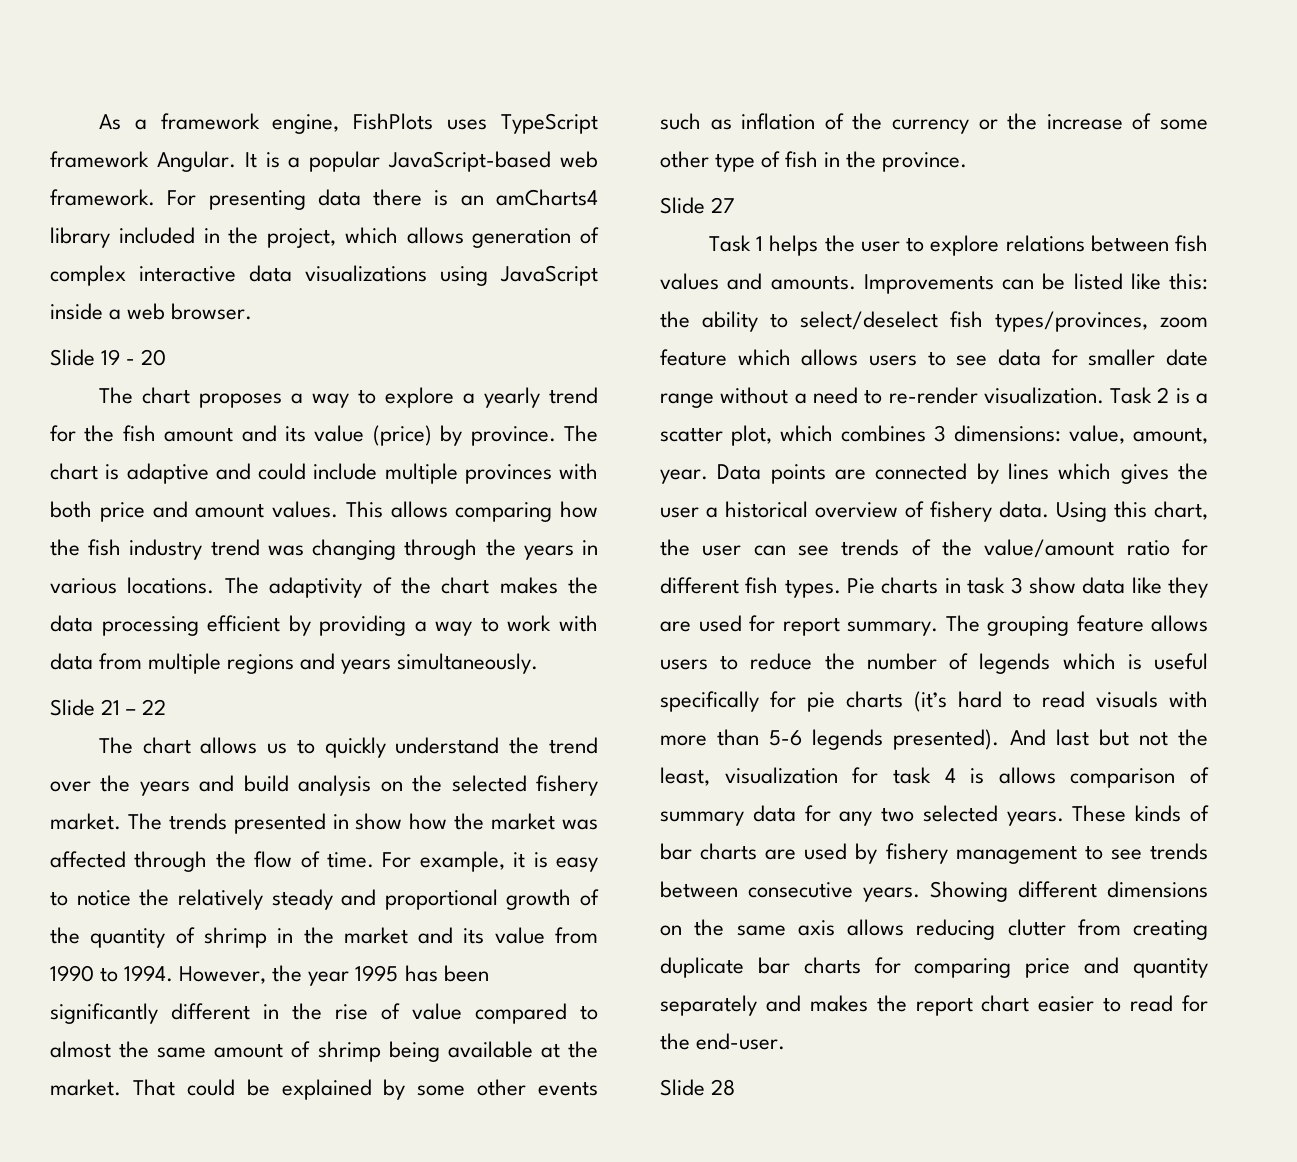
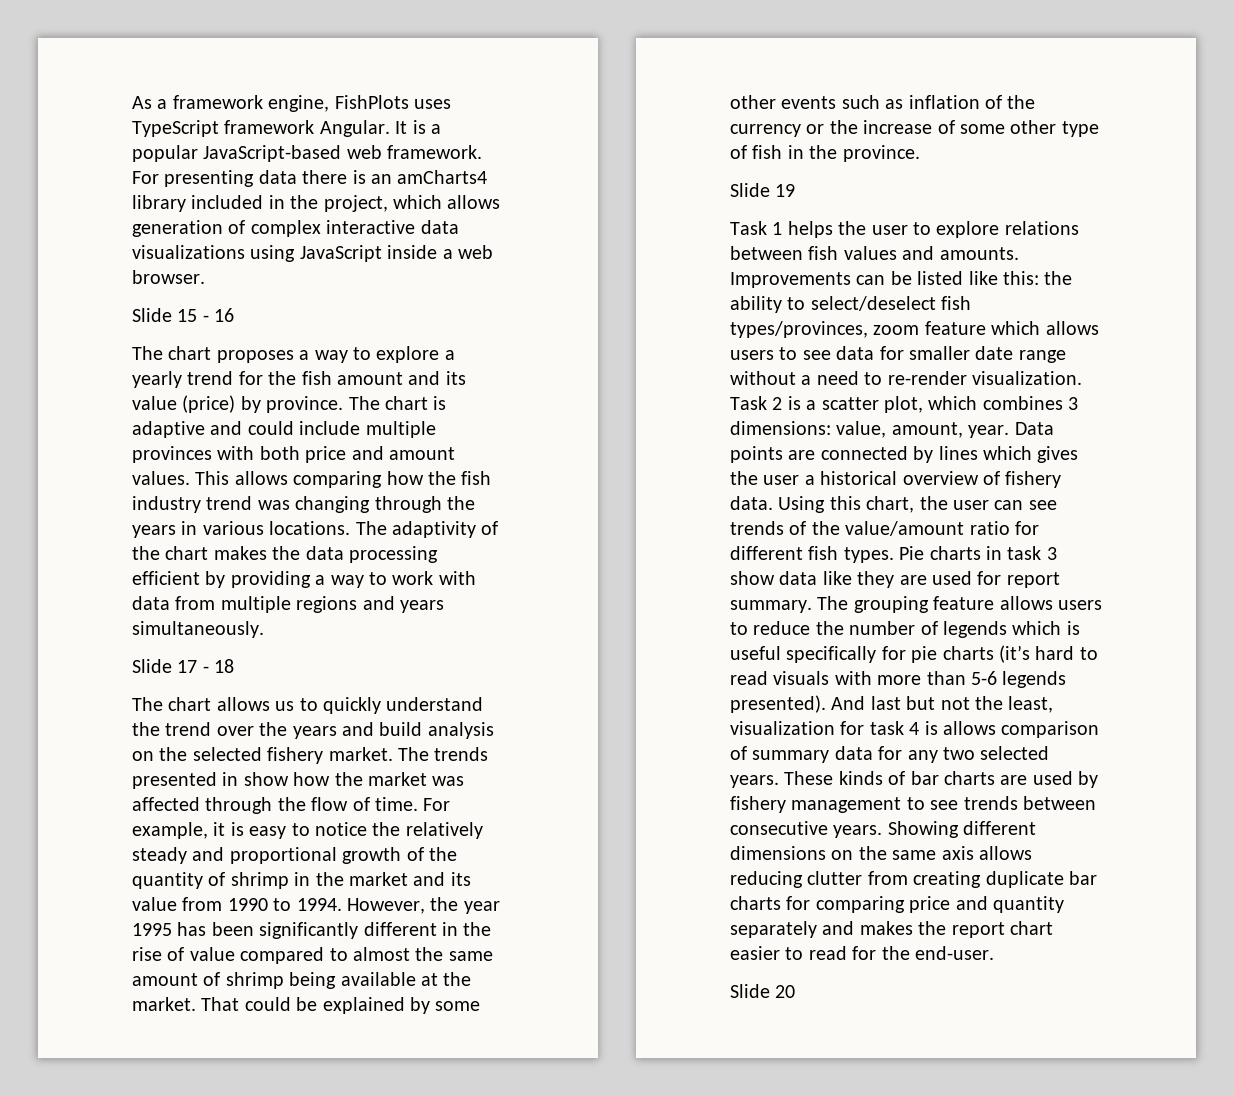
- Slide 19 - 20
+ Slide 15 - 16
- Slide 21 – 22
+ Slide 17 - 18
- Slide 27
+ Slide 19
- Slide 28
+ Slide 20

